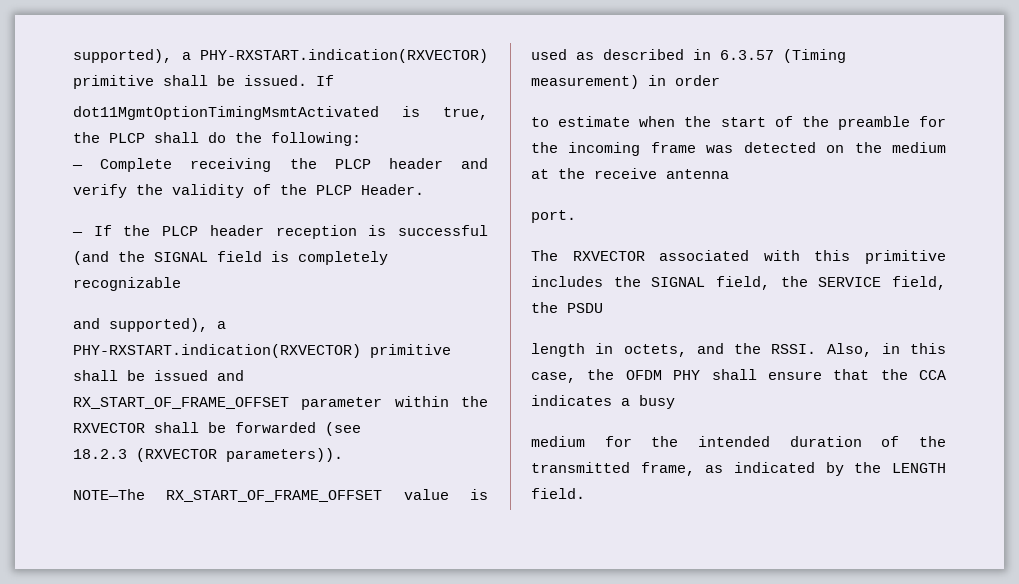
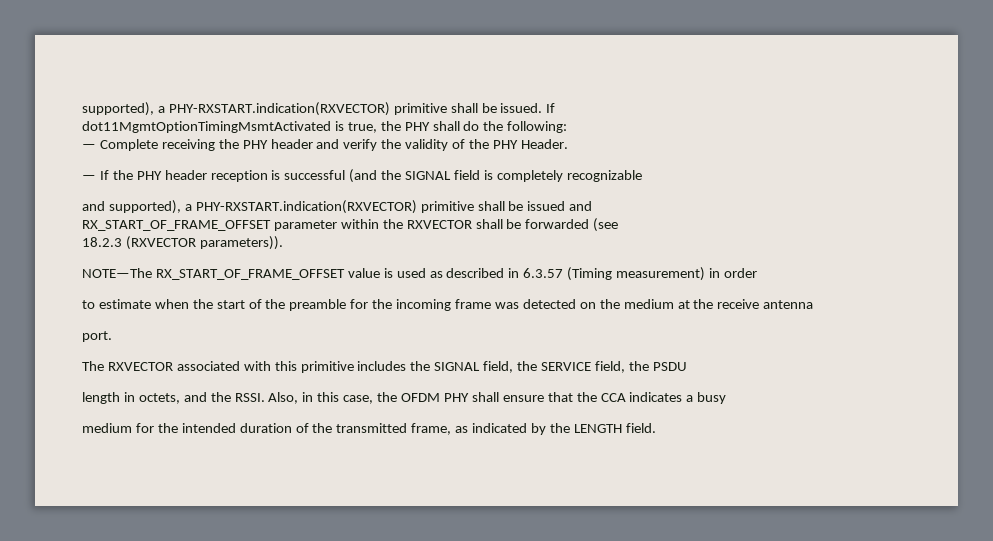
- dot11MgmtOptionTimingMsmtActivated is true, the PLCP shall do the following:
+ dot11MgmtOptionTimingMsmtActivated is true, the PHY shall do the following:
- — Complete receiving the PLCP header and verify the validity of the PLCP Header.
+ — Complete receiving the PHY header and verify the validity of the PHY Header.
- — If the PLCP header reception is successful (and the SIGNAL field is completely recognizable
+ — If the PHY header reception is successful (and the SIGNAL field is completely recognizable

